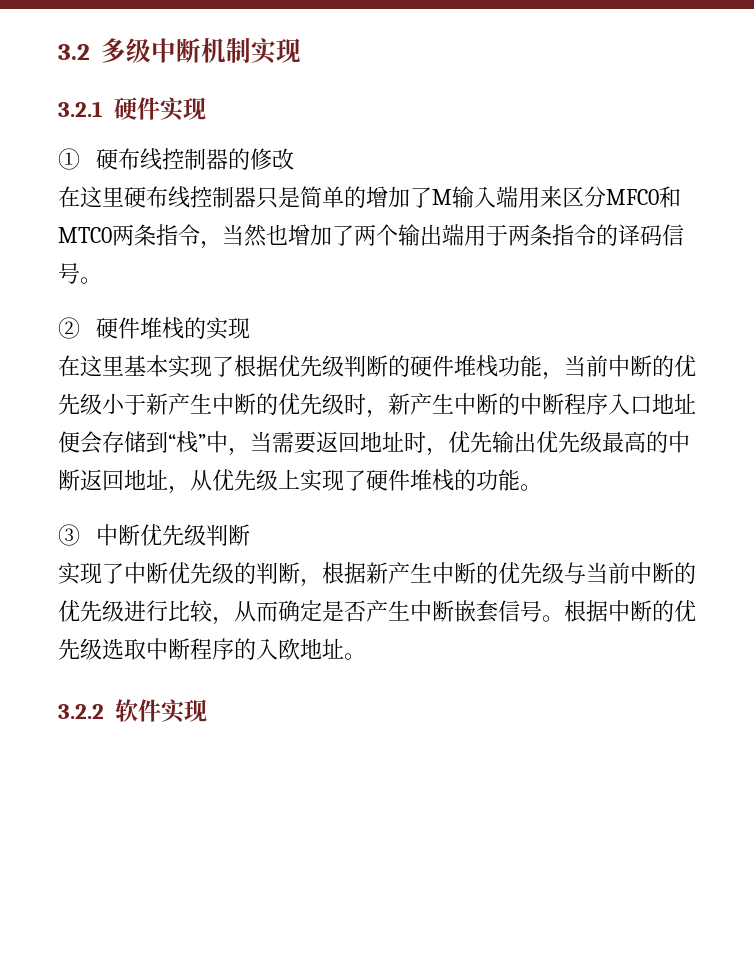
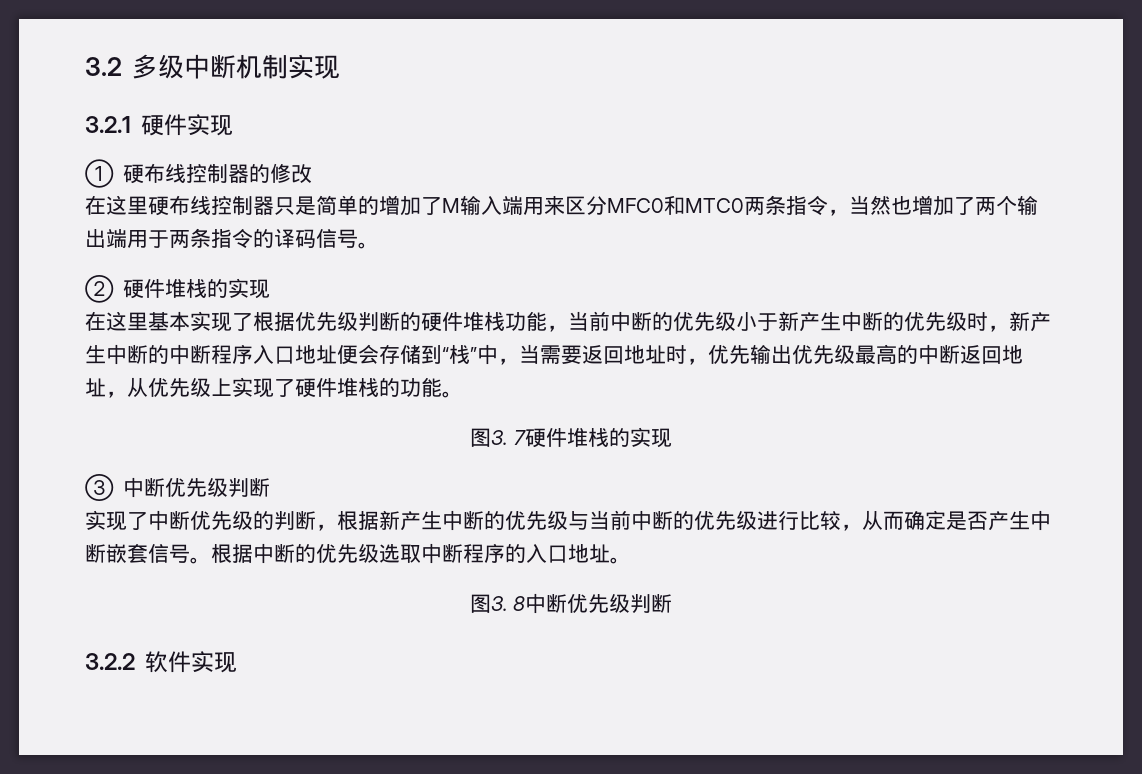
+ 图3. 7硬件堆栈的实现
- 根据中断的优先级选取中断程序的入欧地址。
+ 根据中断的优先级选取中断程序的入口地址。
+ 图3. 8中断优先级判断

